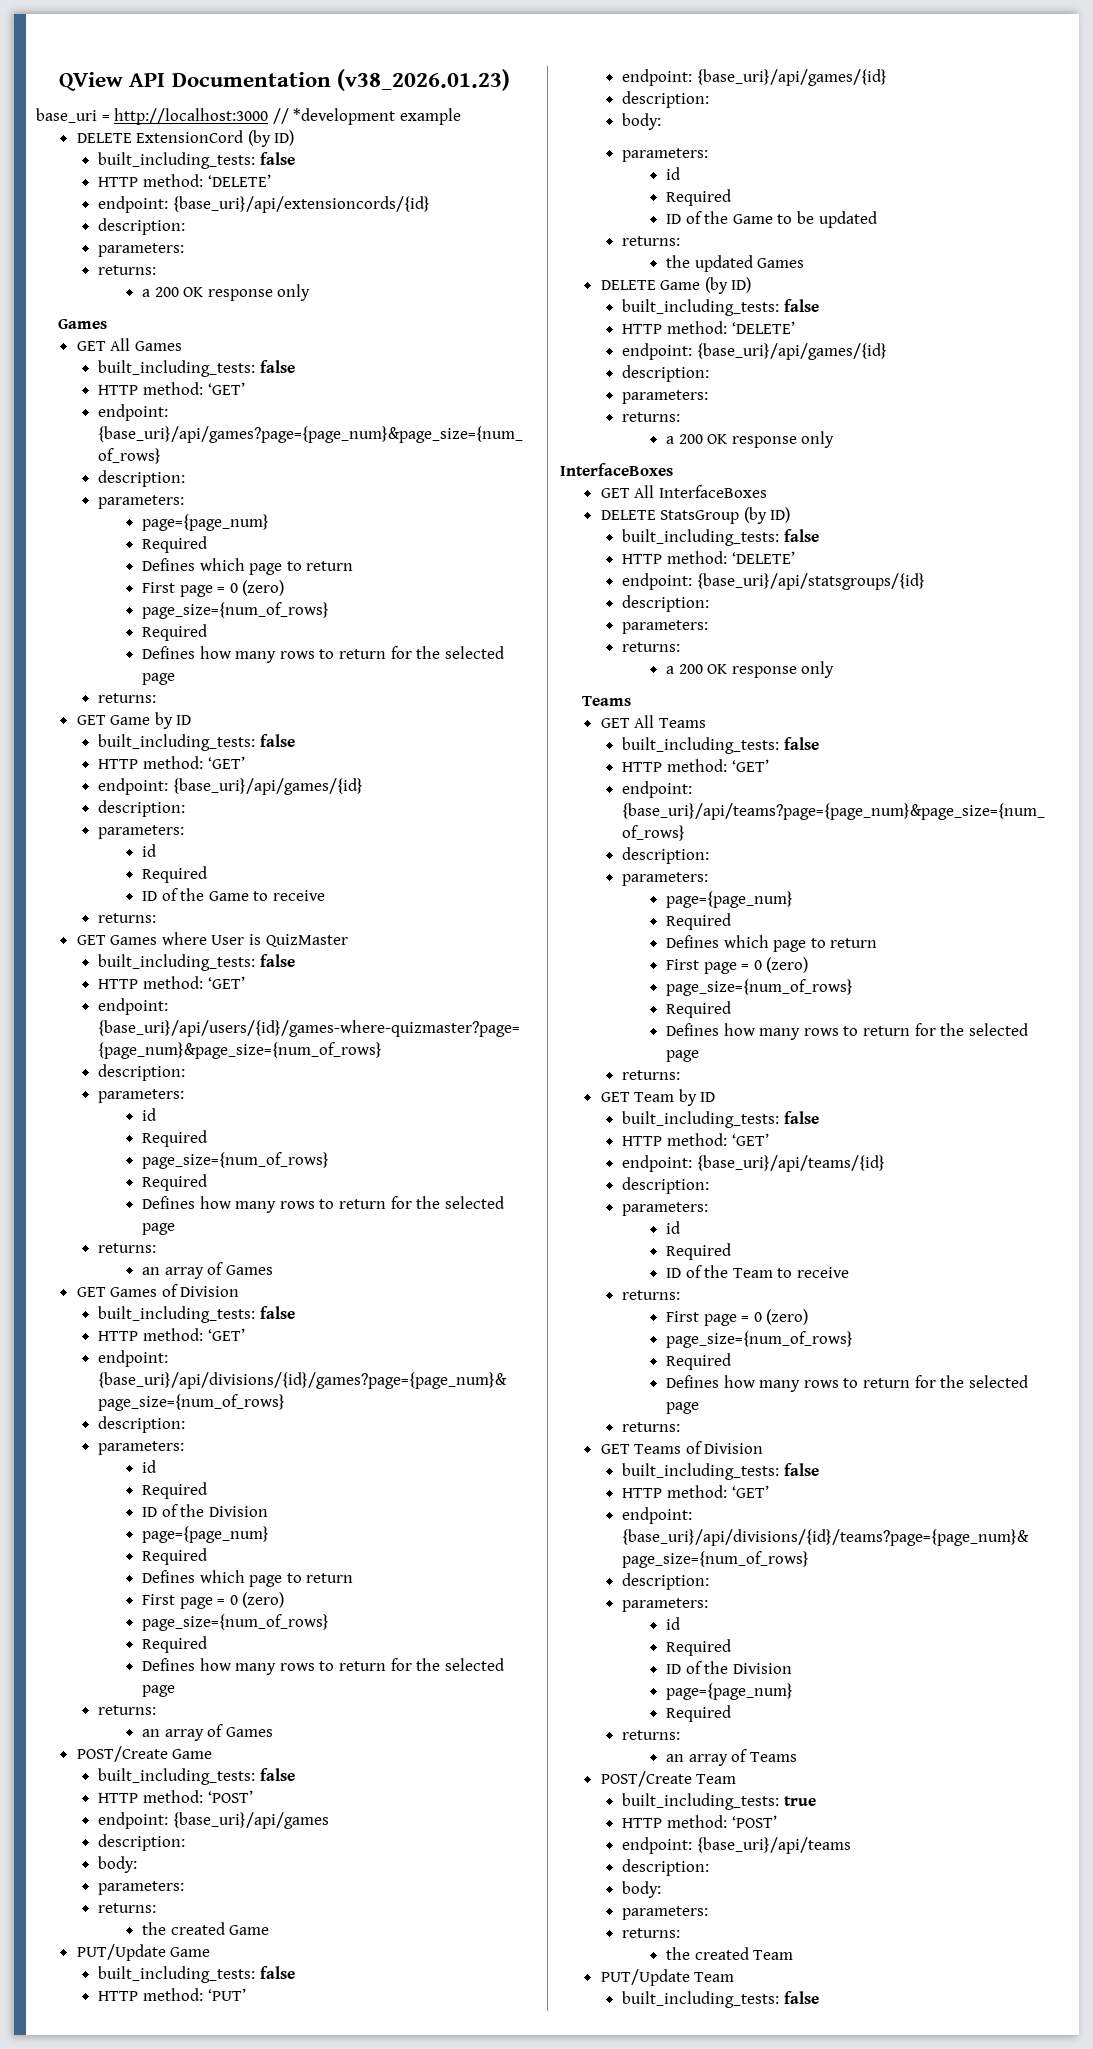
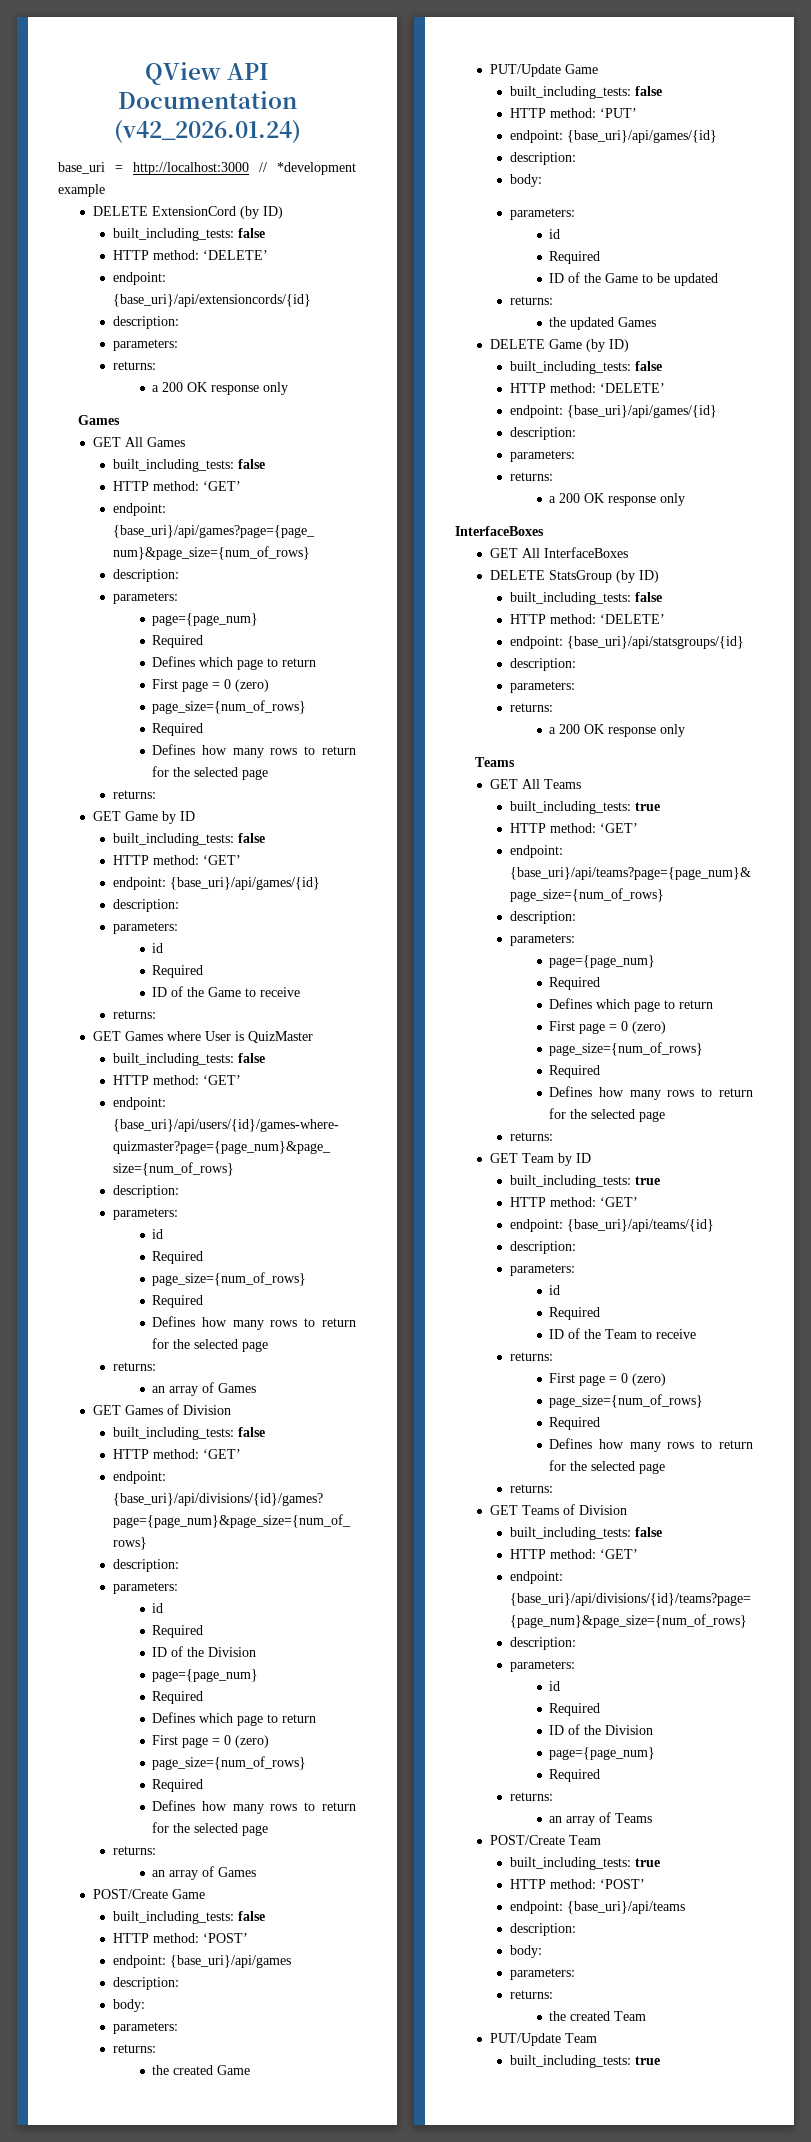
- QView API Documentation (v38_2026.01.23)
+ QView API Documentation (v42_2026.01.24)
  GET All Teams
- built_including_tests: false
+ built_including_tests: true
  GET Team by ID
- built_including_tests: false
+ built_including_tests: true
  PUT/Update Team
- built_including_tests: false
+ built_including_tests: true

